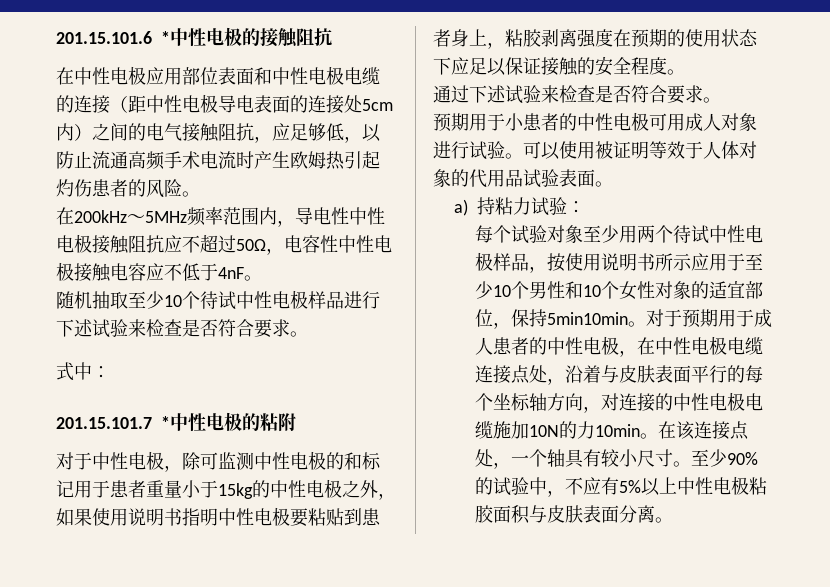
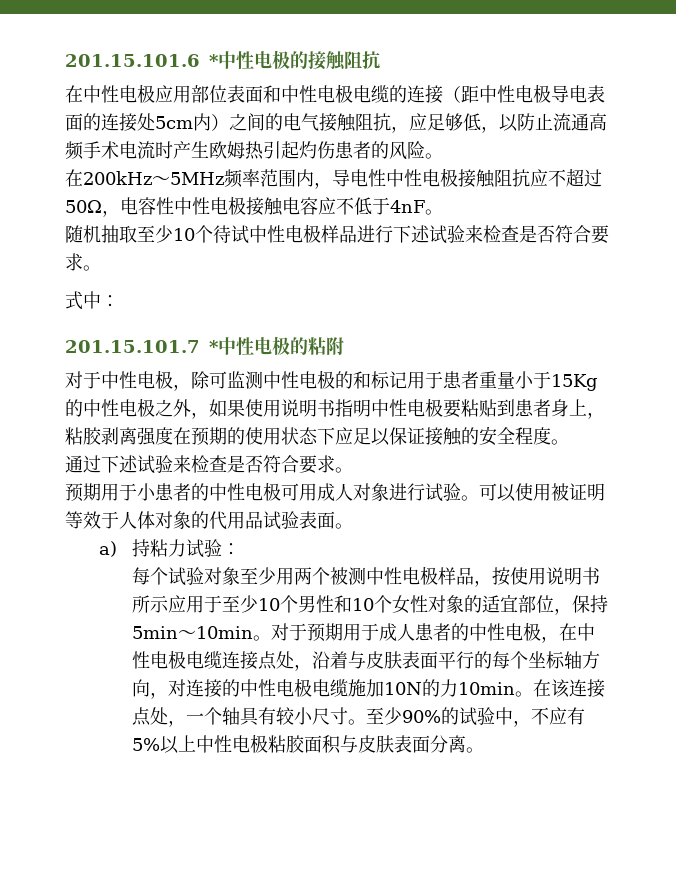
- 对于中性电极，除可监测中性电极的和标记用于患者重量小于15kg的中性电极之外，如果使用说明书指明中性电极要粘贴到患者身上，粘胶剥离强度在预期的使用状态下应足以保证接触的安全程度。
+ 对于中性电极，除可监测中性电极的和标记用于患者重量小于15Kg的中性电极之外，如果使用说明书指明中性电极要粘贴到患者身上，粘胶剥离强度在预期的使用状态下应足以保证接触的安全程度。
- 每个试验对象至少用两个待试中性电极样品，按使用说明书所示应用于至少10个男性和10个女性对象的适宜部位，保持5min10min。
+ 每个试验对象至少用两个被测中性电极样品，按使用说明书所示应用于至少10个男性和10个女性对象的适宜部位，保持5min～10min。

